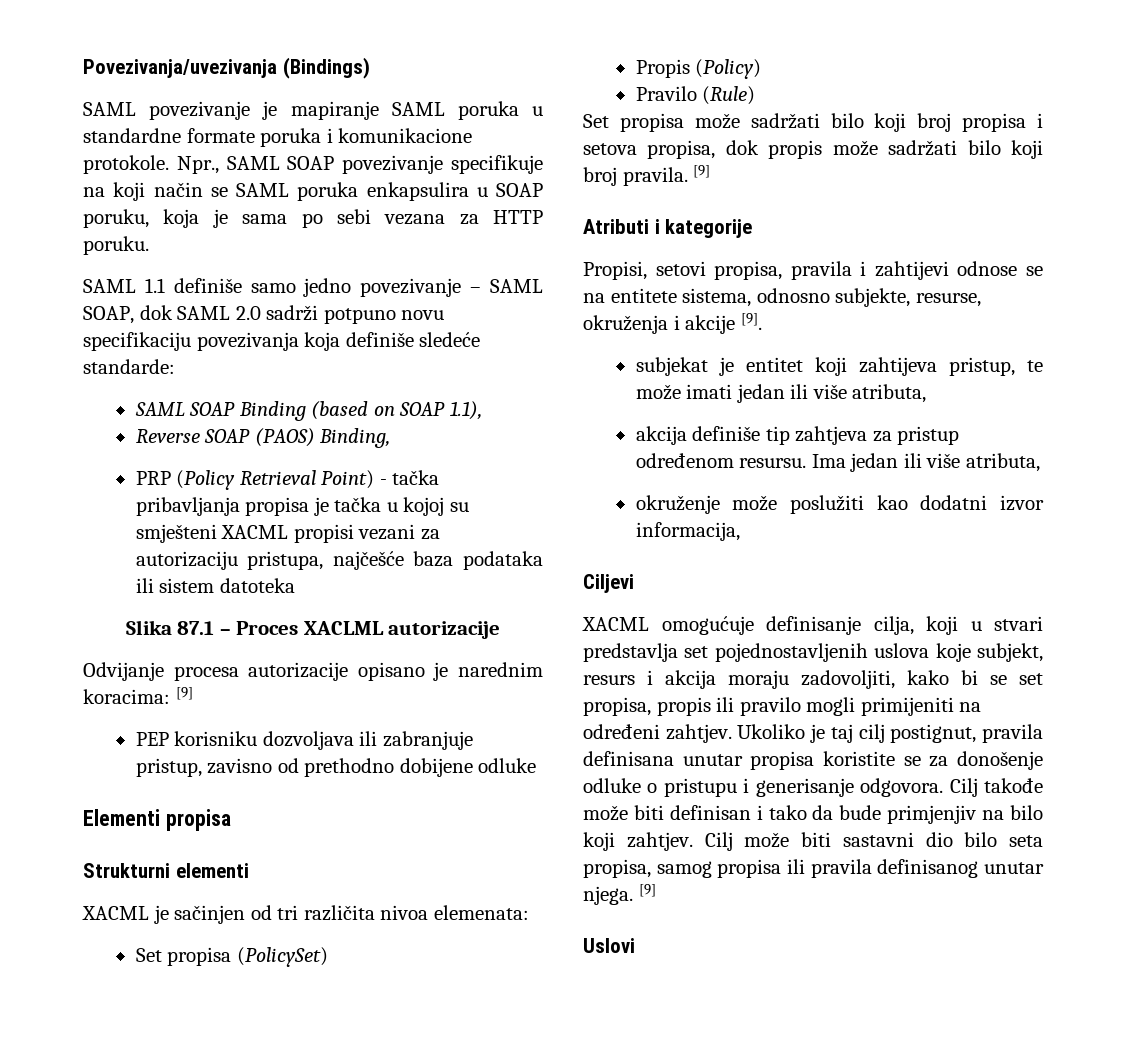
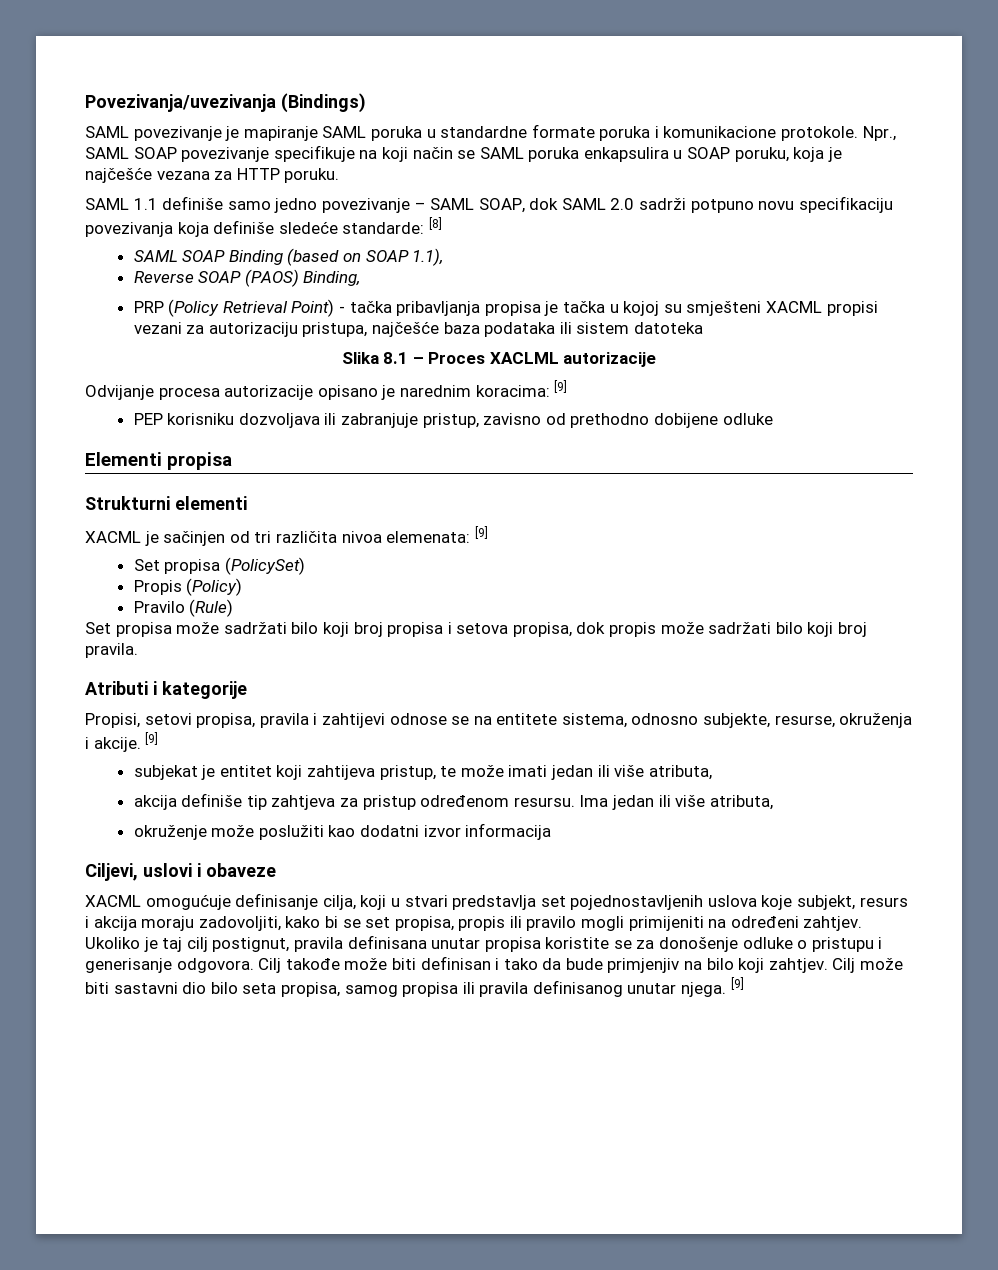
- Npr., SAML SOAP povezivanje specifikuje na koji način se SAML poruka enkapsulira u SOAP poruku, koja je sama po sebi vezana za HTTP poruku.
+ Npr., SAML SOAP povezivanje specifikuje na koji način se SAML poruka enkapsulira u SOAP poruku, koja je najčešće vezana za HTTP poruku.
- SAML 1.1 definiše samo jedno povezivanje – SAML SOAP, dok SAML 2.0 sadrži potpuno novu specifikaciju povezivanja koja definiše sledeće standarde:
+ SAML 1.1 definiše samo jedno povezivanje – SAML SOAP, dok SAML 2.0 sadrži potpuno novu specifikaciju povezivanja koja definiše sledeće standarde: [8]
- Slika 87.1 – Proces XACLML autorizacije
+ Slika 8.1 – Proces XACLML autorizacije
- XACML je sačinjen od tri različita nivoa elemenata:
+ XACML je sačinjen od tri različita nivoa elemenata: [9]
- Set propisa može sadržati bilo koji broj propisa i setova propisa, dok propis može sadržati bilo koji broj pravila. [9]
+ Set propisa može sadržati bilo koji broj propisa i setova propisa, dok propis može sadržati bilo koji broj pravila.
- Propisi, setovi propisa, pravila i zahtijevi odnose se na entitete sistema, odnosno subjekte, resurse, okruženja i akcije [9].
+ Propisi, setovi propisa, pravila i zahtijevi odnose se na entitete sistema, odnosno subjekte, resurse, okruženja i akcije. [9]
- okruženje može poslužiti kao dodatni izvor informacija,
- Ciljevi
+ okruženje može poslužiti kao dodatni izvor informacija
+ Ciljevi, uslovi i obaveze
- Uslovi

